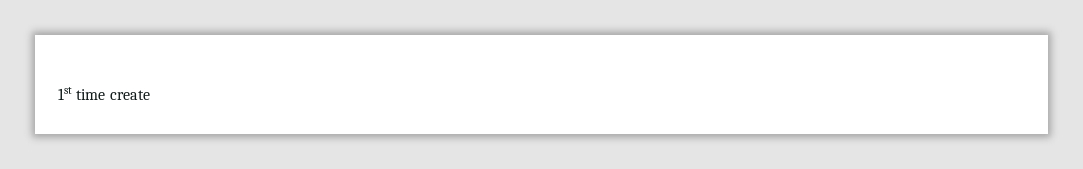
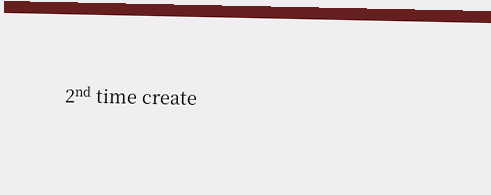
- 1st time create
+ 2nd time create

